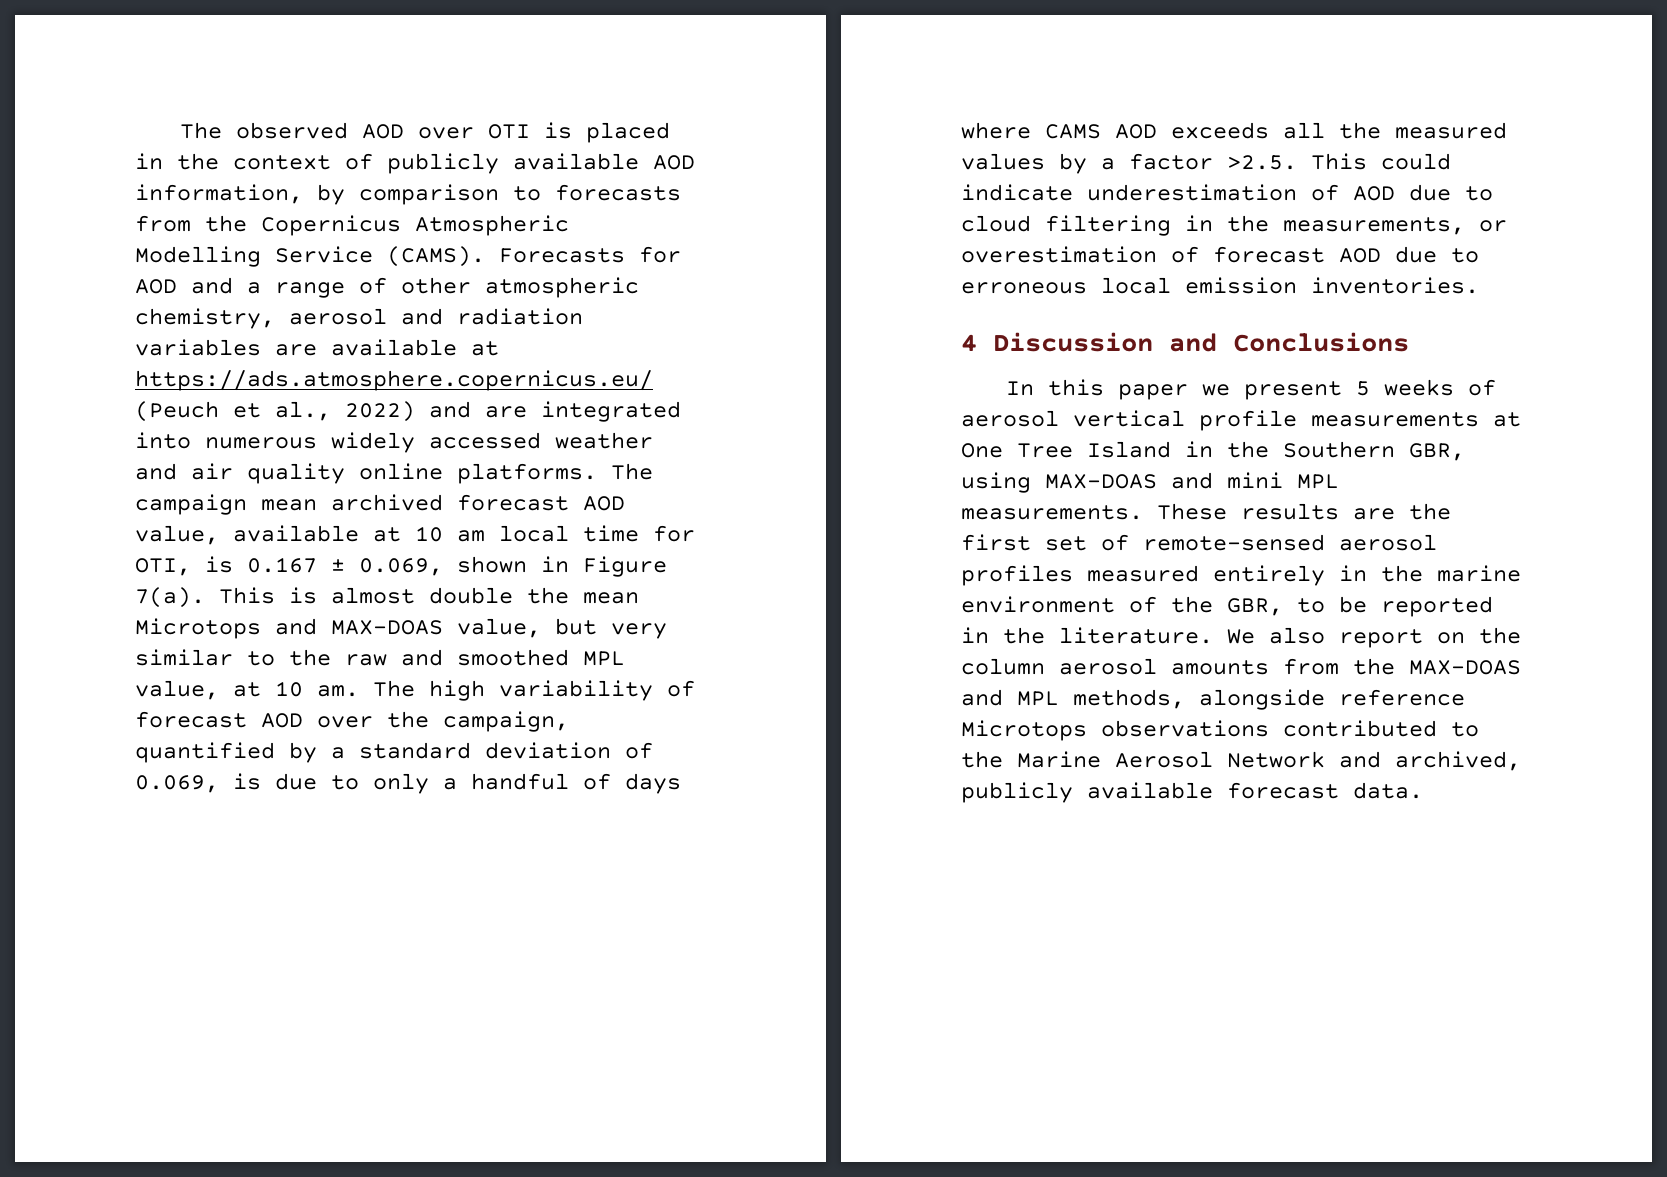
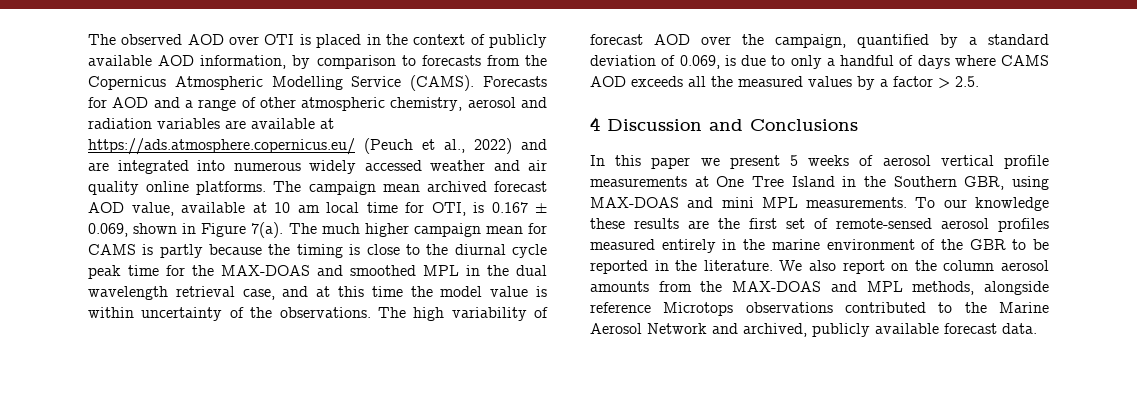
- This is almost double the mean Microtops and MAX-DOAS value, but very similar to the raw and smoothed MPL value, at 10 am.
+ The much higher campaign mean for CAMS is partly because the timing is close to the diurnal cycle peak time for the MAX-DOAS and smoothed MPL in the dual wavelength retrieval case, and at this time the model value is within uncertainty of the observations.
- The high variability of forecast AOD over the campaign, quantified by a standard deviation of 0.069, is due to only a handful of days where CAMS AOD exceeds all the measured values by a factor >2.5. This could indicate underestimation of AOD due to cloud filtering in the measurements, or overestimation of forecast AOD due to erroneous local emission inventories.
+ The high variability of forecast AOD over the campaign, quantified by a standard deviation of 0.069, is due to only a handful of days where CAMS AOD exceeds all the measured values by a factor > 2.5.
- These results are the first set of remote-sensed aerosol profiles measured entirely in the marine environment of the GBR, to be reported in the literature.
+ To our knowledge these results are the first set of remote-sensed aerosol profiles measured entirely in the marine environment of the GBR to be reported in the literature.

